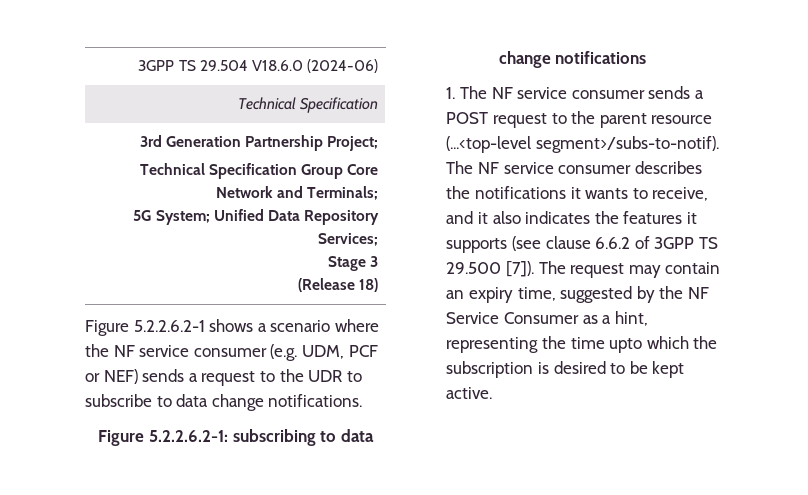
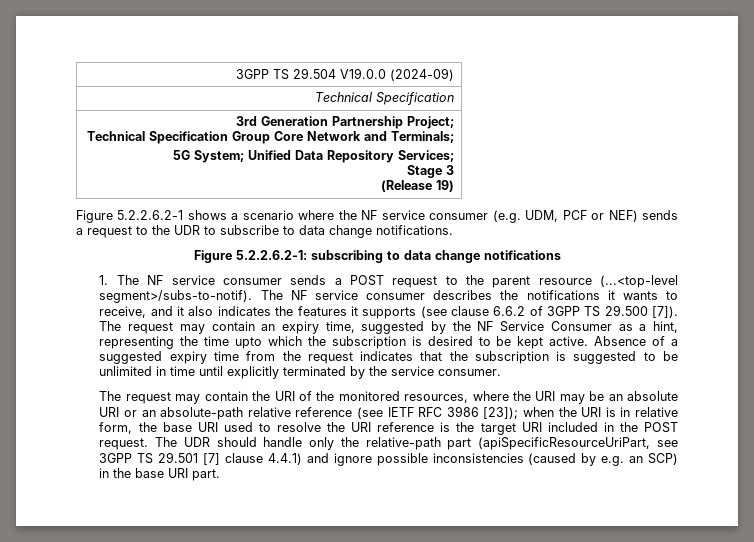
- 3GPP TS 29.504 V18.6.0 (2024-06)
+ 3GPP TS 29.504 V19.0.0 (2024-09)
  3rd Generation Partnership Project;
  Technical Specification Group Core Network and Terminals;
  5G System; Unified Data Repository Services;
  Stage 3
- (Release 18)
+ (Release 19)
+ Absence of a suggested expiry time from the request indicates that the subscription is suggested to be unlimited in time until explicitly terminated by the service consumer.
+ The request may contain the URI of the monitored resources, where the URI may be an absolute URI or an absolute-path relative reference (see IETF RFC 3986 [23]); when the URI is in relative form, the base URI used to resolve the URI reference is the target URI included in the POST request. The UDR should handle only the relative-path part (apiSpecificResourceUriPart, see 3GPP TS 29.501 [7] clause 4.4.1) and ignore possible inconsistencies (caused by e.g. an SCP) in the base URI part.

